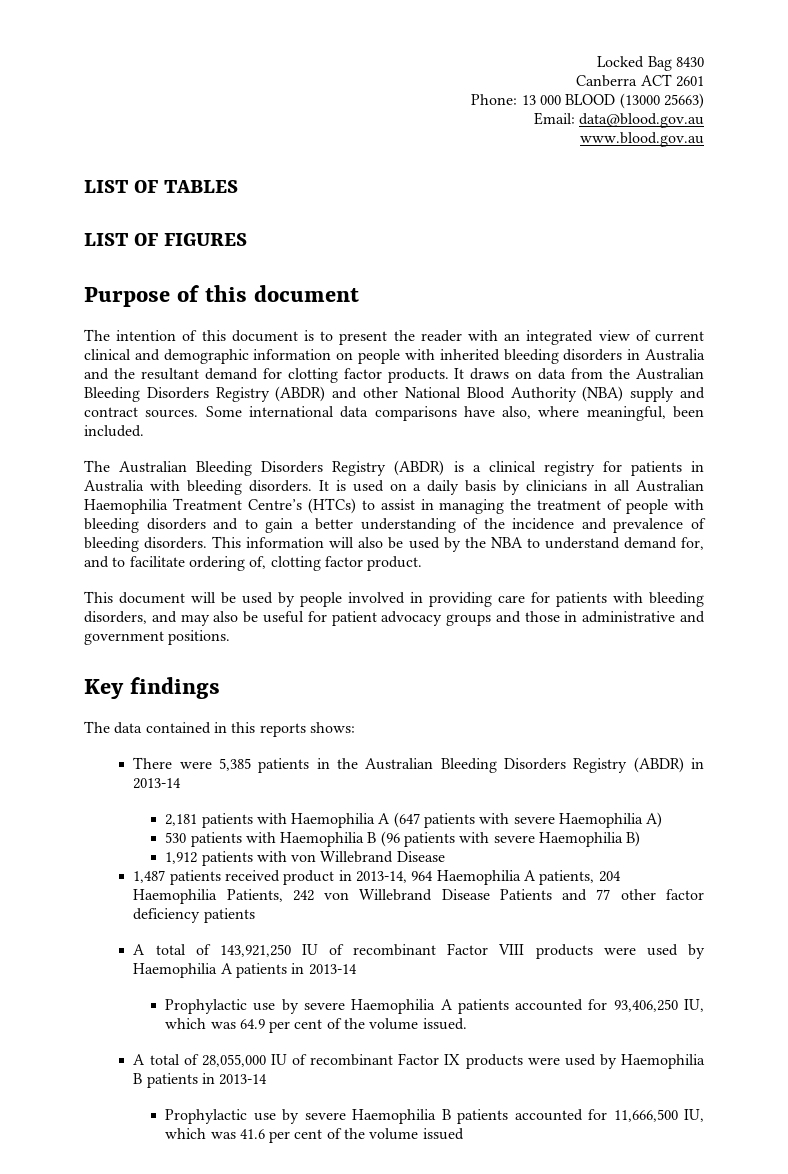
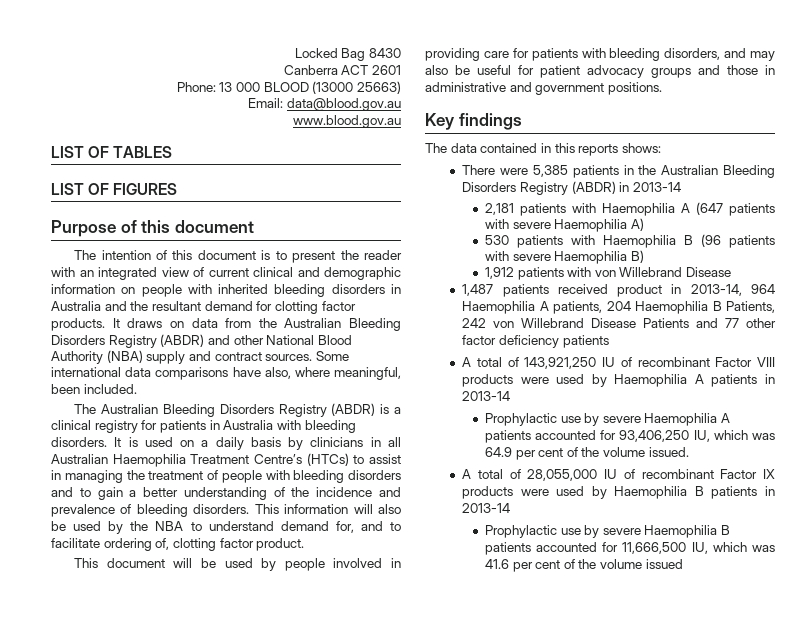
- 1,487 patients received product in 2013-14, 964 Haemophilia A patients, 204 Haemophilia Patients, 242 von Willebrand Disease Patients and 77 other factor deficiency patients
+ 1,487 patients received product in 2013-14, 964 Haemophilia A patients, 204 Haemophilia B Patients, 242 von Willebrand Disease Patients and 77 other factor deficiency patients

